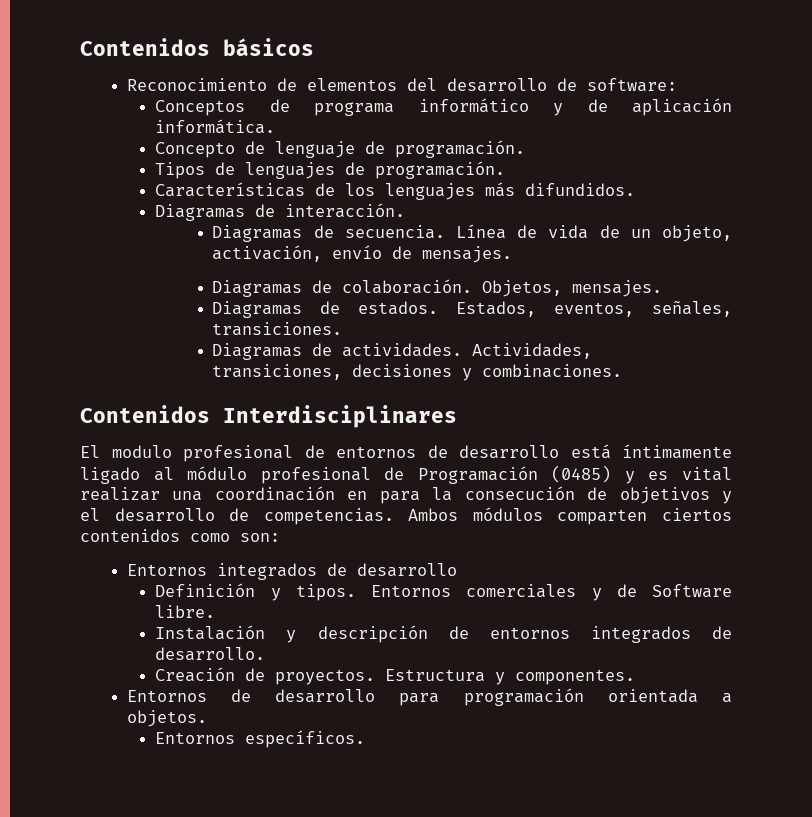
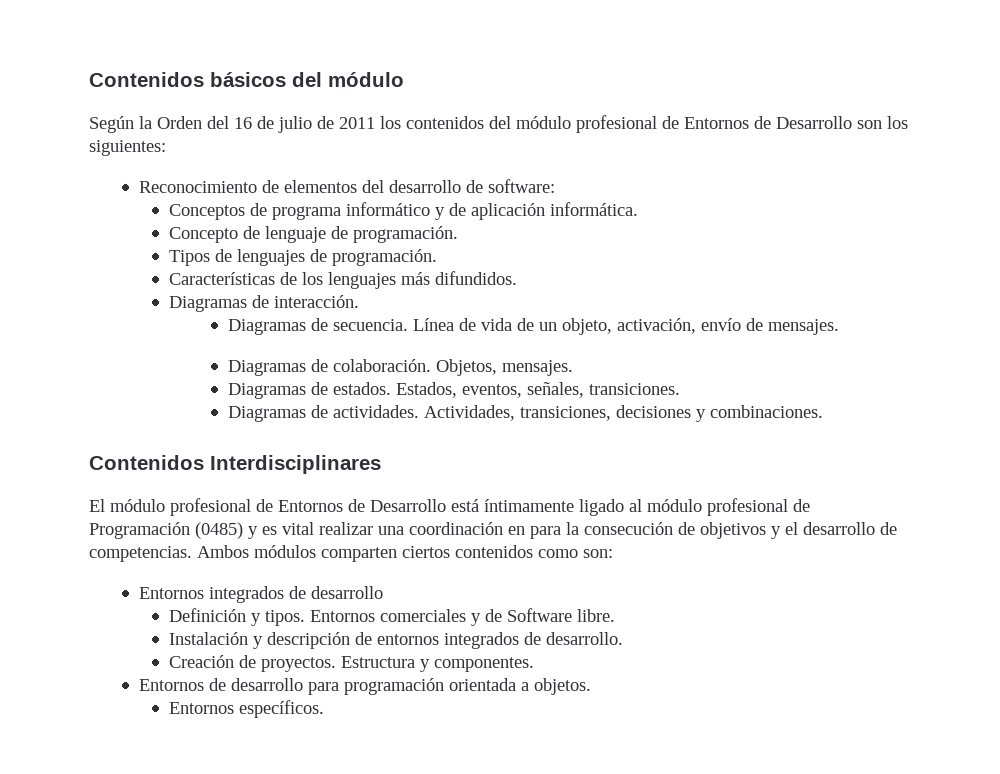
- Contenidos básicos
+ Contenidos básicos del módulo
+ Según la Orden del 16 de julio de 2011 los contenidos del módulo profesional de Entornos de Desarrollo son los siguientes:
- El modulo profesional de entornos de desarrollo está íntimamente ligado al módulo profesional de Programación (0485) y es vital realizar una coordinación en para la consecución de objetivos y el desarrollo de competencias.
+ El módulo profesional de Entornos de Desarrollo está íntimamente ligado al módulo profesional de Programación (0485) y es vital realizar una coordinación en para la consecución de objetivos y el desarrollo de competencias.

